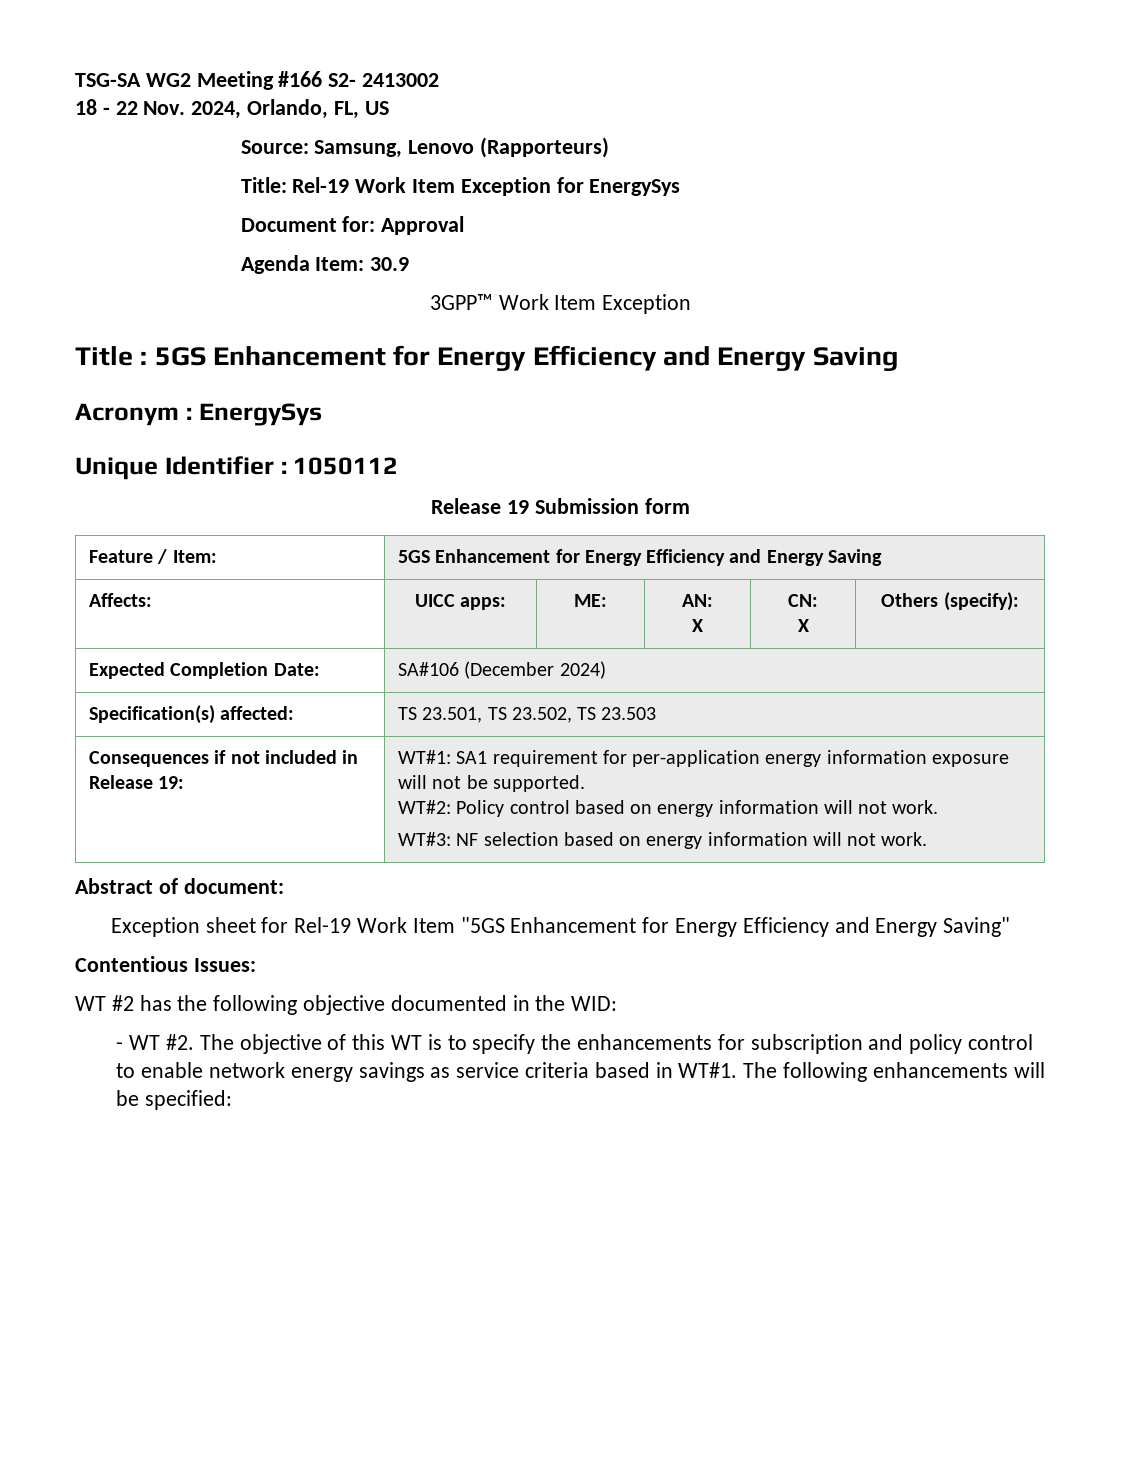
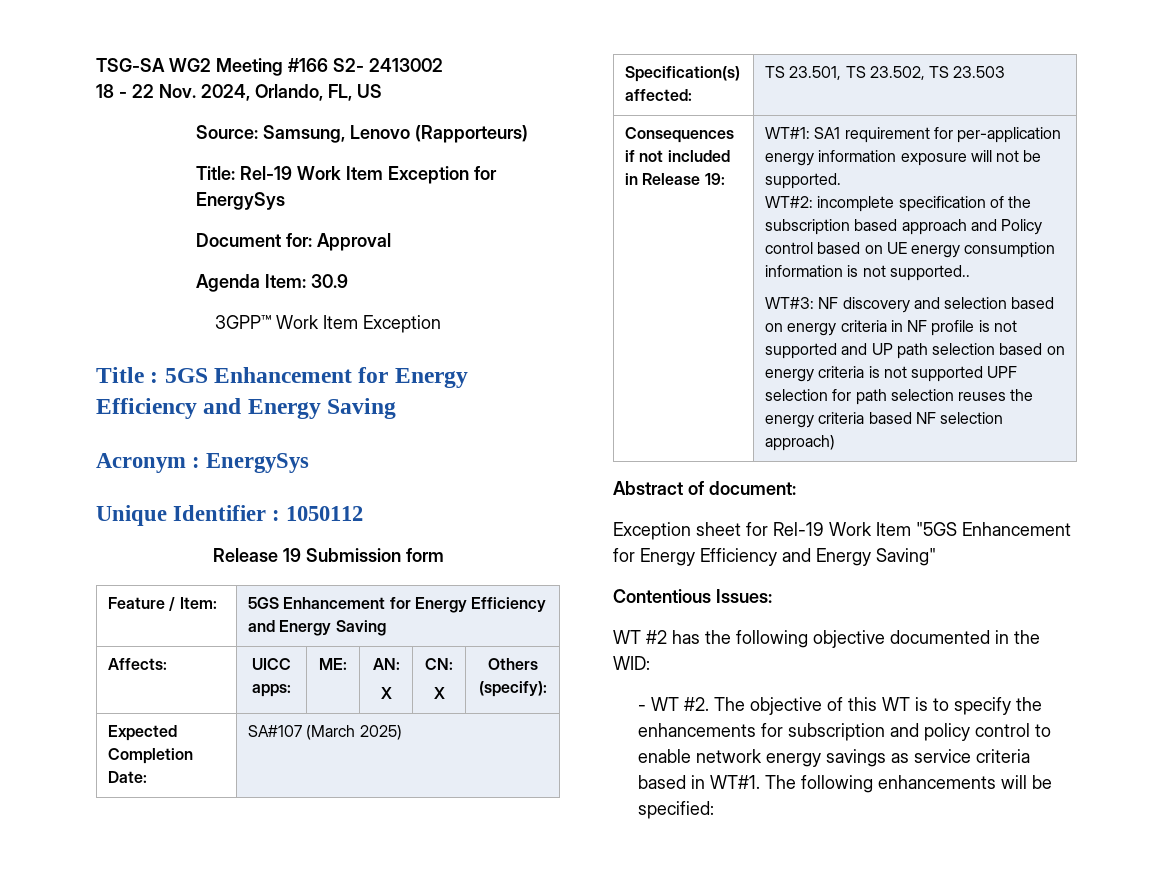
- Expected Completion Date: | SA#106 (December 2024)
+ Expected Completion Date: | SA#107 (March 2025)
- WT#2: Policy control based on energy information will not work.
+ WT#2: incomplete specification of the subscription based approach and Policy control based on UE energy consumption information is not supported..
- WT#3: NF selection based on energy information will not work.
+ WT#3: NF discovery and selection based on energy criteria in NF profile is not supported and UP path selection based on energy criteria is not supported UPF selection for path selection reuses the energy criteria based NF selection approach)

